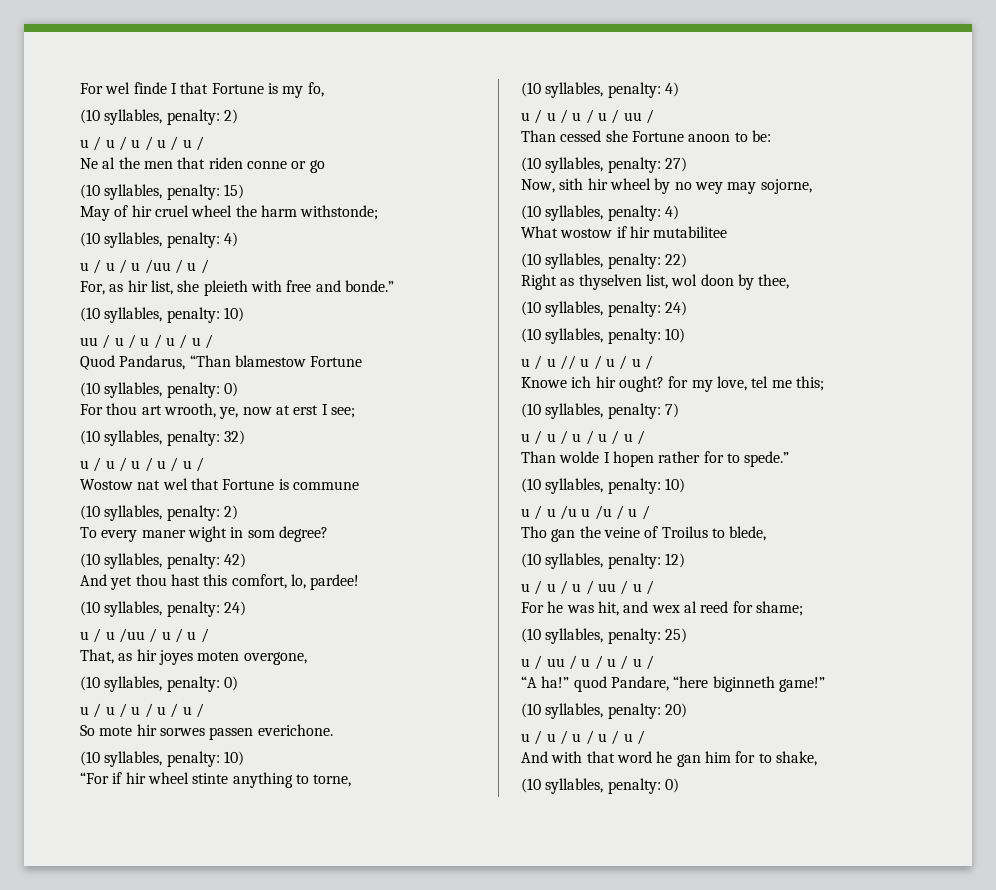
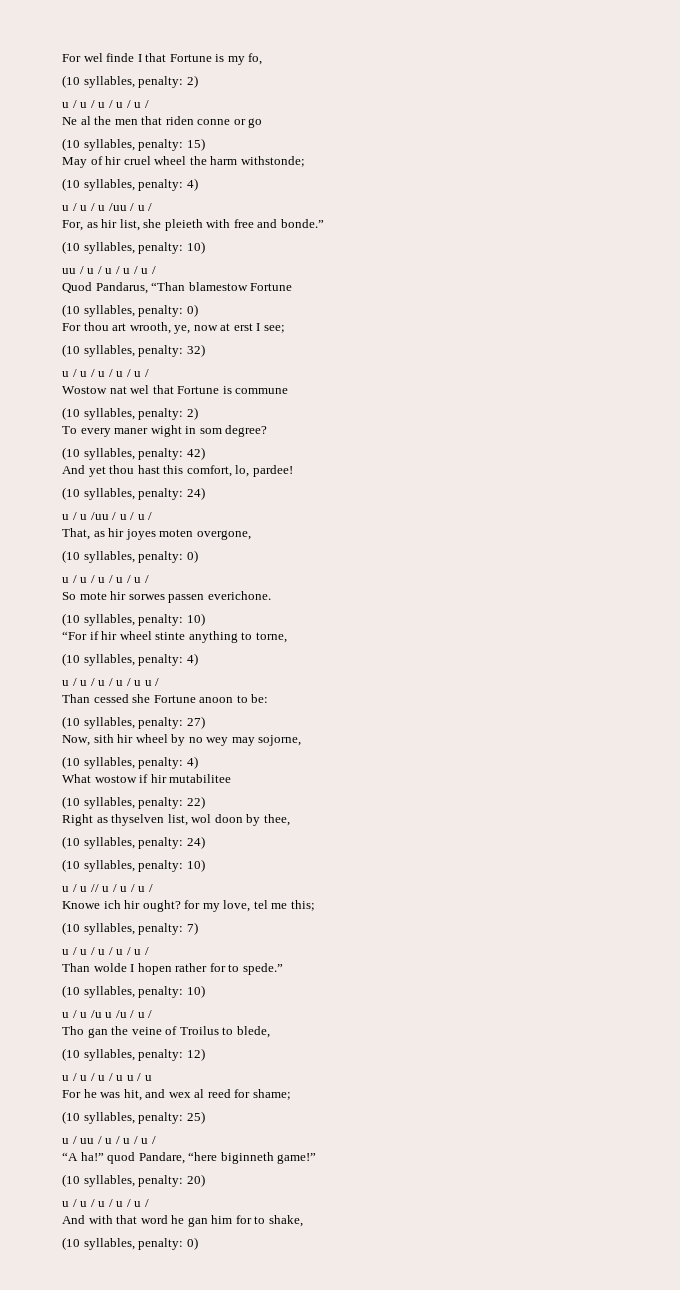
- u / u / u / u / uu /
+ u / u / u / u / u u /
- u / u / u / uu / u /
+ u / u / u / u u / u

